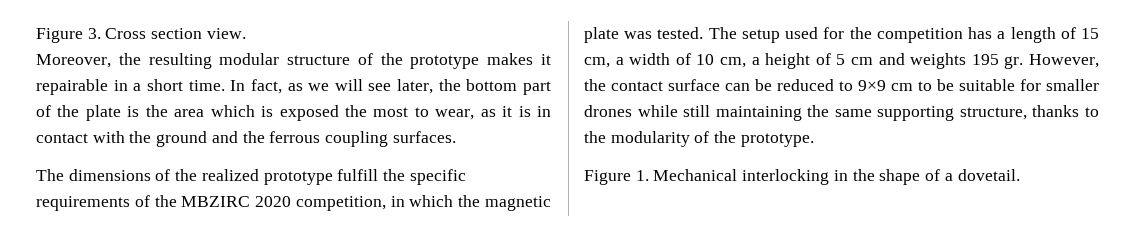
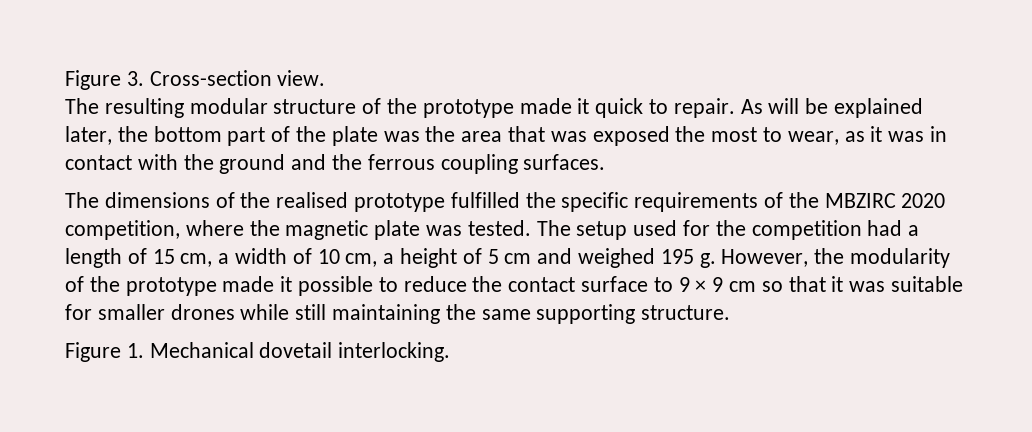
- Figure 3. Cross section view.
+ Figure 3. Cross-section view.
- Moreover, the resulting modular structure of the prototype makes it repairable in a short time. In fact, as we will see later, the bottom part of the plate is the area which is exposed the most to wear, as it is in contact with the ground and the ferrous coupling surfaces.
+ The resulting modular structure of the prototype made it quick to repair. As will be explained later, the bottom part of the plate was the area that was exposed the most to wear, as it was in contact with the ground and the ferrous coupling surfaces.
- The dimensions of the realized prototype fulfill the specific requirements of the MBZIRC 2020 competition, in which the magnetic plate was tested.
+ The dimensions of the realised prototype fulfilled the specific requirements of the MBZIRC 2020 competition, where the magnetic plate was tested.
- The setup used for the competition has a length of 15 cm, a width of 10 cm, a height of 5 cm and weights 195 gr. However, the contact surface can be reduced to 9×9 cm to be suitable for smaller drones while still maintaining the same supporting structure, thanks to the modularity of the prototype.
- Figure 1. Mechanical interlocking in the shape of a dovetail.
+ The setup used for the competition had a length of 15 cm, a width of 10 cm, a height of 5 cm and weighed 195 g. However, the modularity of the prototype made it possible to reduce the contact surface to 9 × 9 cm so that it was suitable for smaller drones while still maintaining the same supporting structure.
+ Figure 1. Mechanical dovetail interlocking.

